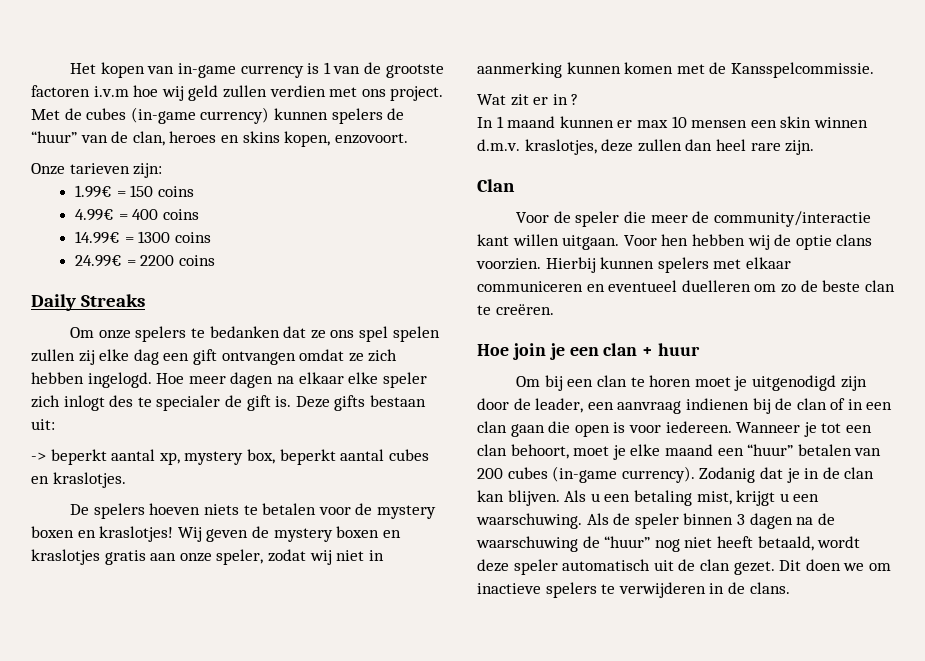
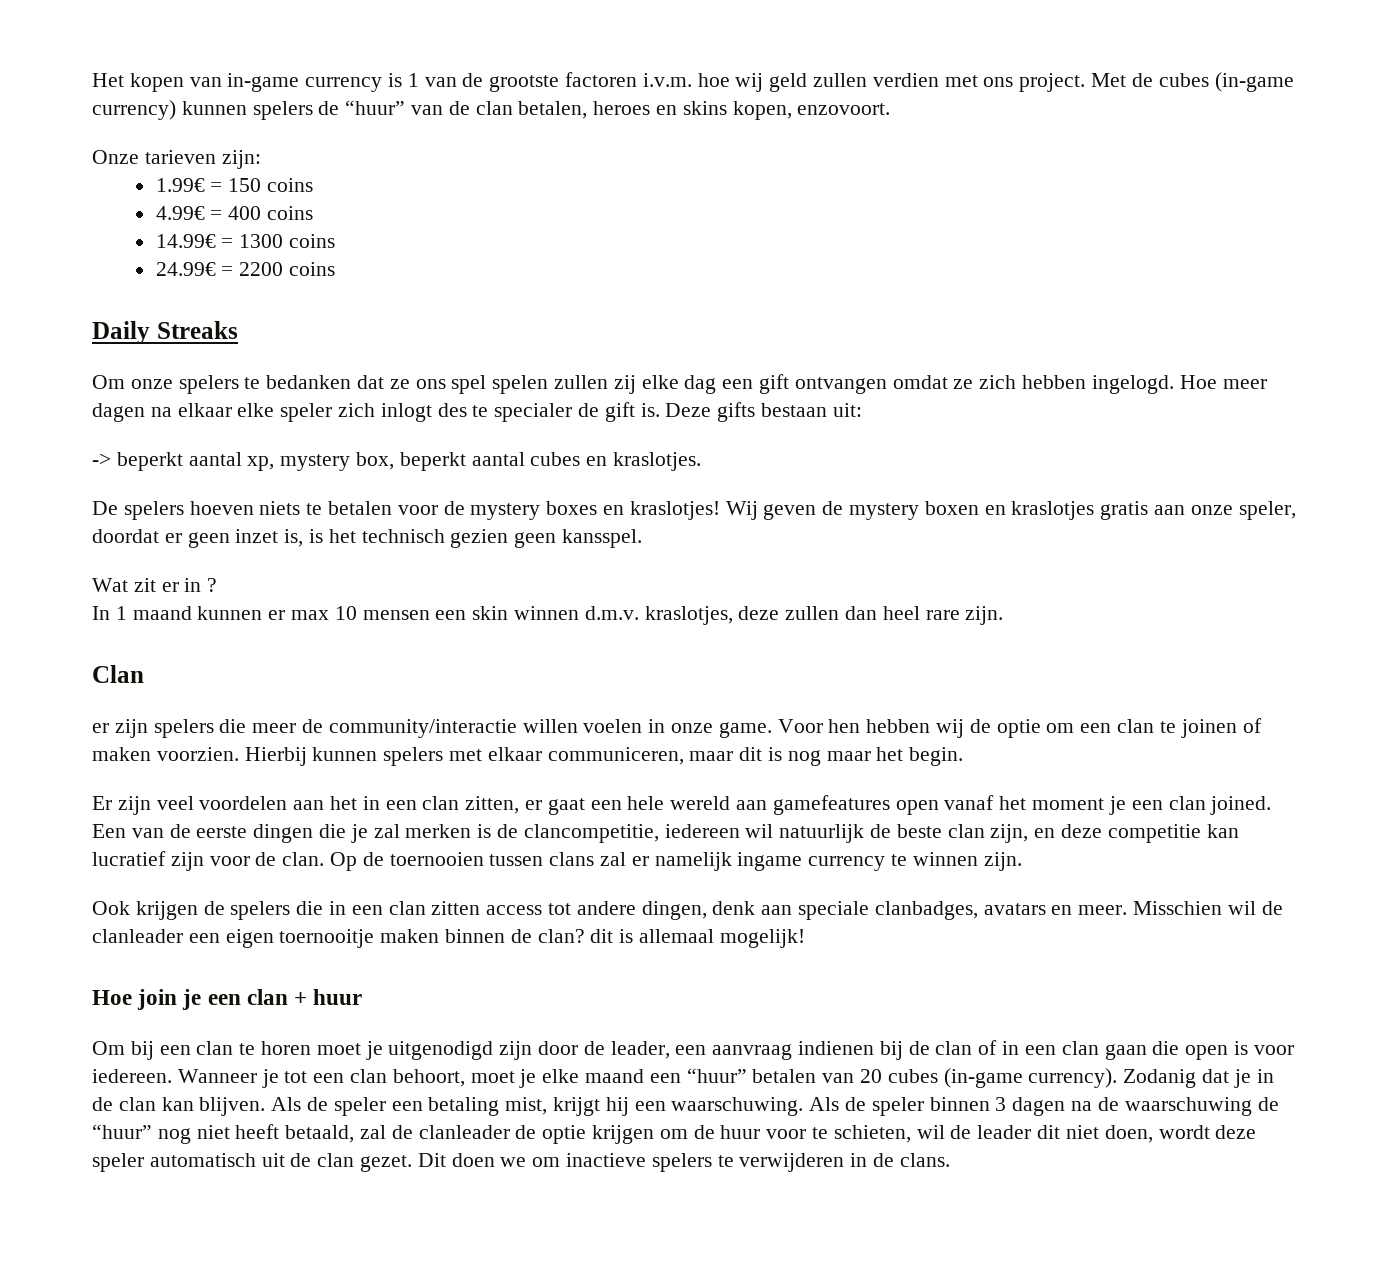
- Het kopen van in-game currency is 1 van de grootste factoren i.v.m hoe wij geld zullen verdien met ons project.
+ Het kopen van in-game currency is 1 van de grootste factoren i.v.m. hoe wij geld zullen verdien met ons project.
- Met de cubes (in-game currency) kunnen spelers de “huur” van de clan, heroes en skins kopen, enzovoort.
+ Met de cubes (in-game currency) kunnen spelers de “huur” van de clan betalen, heroes en skins kopen, enzovoort.
- De spelers hoeven niets te betalen voor de mystery boxen en kraslotjes!
+ De spelers hoeven niets te betalen voor de mystery boxes en kraslotjes!
- Wij geven de mystery boxen en kraslotjes gratis aan onze speler, zodat wij niet in aanmerking kunnen komen met de Kansspelcommissie.
+ Wij geven de mystery boxen en kraslotjes gratis aan onze speler, doordat er geen inzet is, is het technisch gezien geen kansspel.
- Voor de speler die meer de community/interactie kant willen uitgaan.
+ er zijn spelers die meer de community/interactie willen voelen in onze game.
- Voor hen hebben wij de optie clans voorzien.
+ Voor hen hebben wij de optie om een clan te joinen of maken voorzien.
- Hierbij kunnen spelers met elkaar communiceren en eventueel duelleren om zo de beste clan te creëren.
+ Hierbij kunnen spelers met elkaar communiceren, maar dit is nog maar het begin.
+ Er zijn veel voordelen aan het in een clan zitten, er gaat een hele wereld aan gamefeatures open vanaf het moment je een clan joined. Een van de eerste dingen die je zal merken is de clancompetitie, iedereen wil natuurlijk de beste clan zijn, en deze competitie kan lucratief zijn voor de clan. Op de toernooien tussen clans zal er namelijk ingame currency te winnen zijn.
+ Ook krijgen de spelers die in een clan zitten access tot andere dingen, denk aan speciale clanbadges, avatars en meer. Misschien wil de clanleader een eigen toernooitje maken binnen de clan? dit is allemaal mogelijk!
- Wanneer je tot een clan behoort, moet je elke maand een “huur” betalen van 200 cubes (in-game currency).
+ Wanneer je tot een clan behoort, moet je elke maand een “huur” betalen van 20 cubes (in-game currency).
- Als u een betaling mist, krijgt u een waarschuwing.
+ Als de speler een betaling mist, krijgt hij een waarschuwing.
- Als de speler binnen 3 dagen na de waarschuwing de “huur” nog niet heeft betaald, wordt deze speler automatisch uit de clan gezet.
+ Als de speler binnen 3 dagen na de waarschuwing de “huur” nog niet heeft betaald, zal de clanleader de optie krijgen om de huur voor te schieten, wil de leader dit niet doen, wordt deze speler automatisch uit de clan gezet.

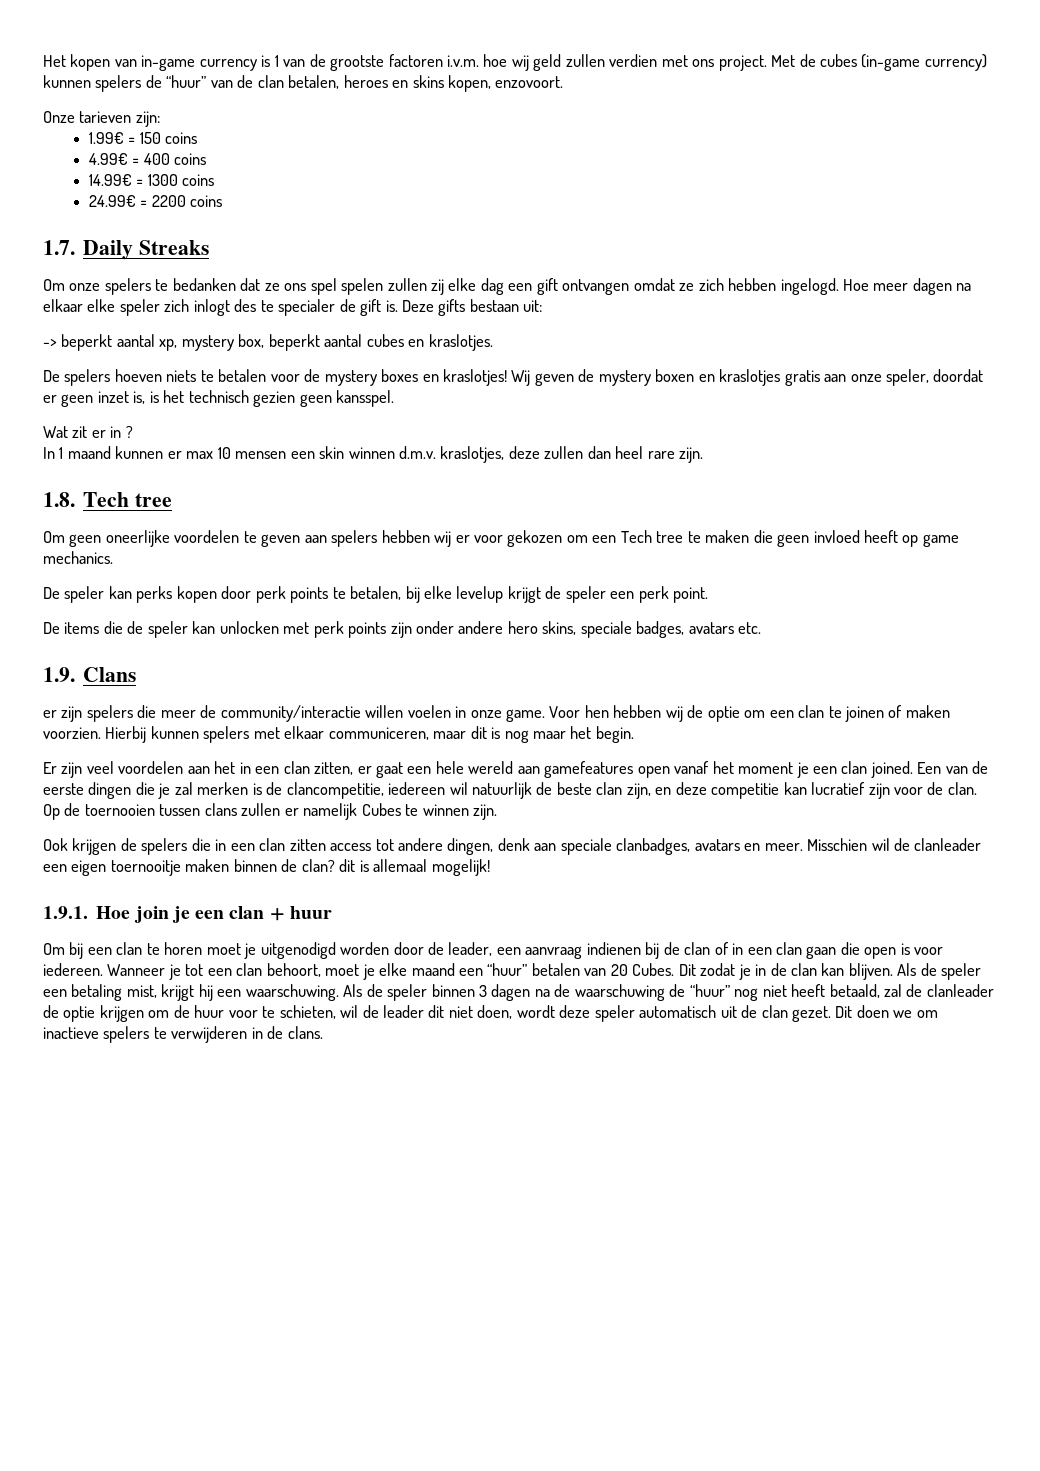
- Daily Streaks
+ 1.7. Daily Streaks
- Clan
+ 1.8. Tech tree
+ Om geen oneerlijke voordelen te geven aan spelers hebben wij er voor gekozen om een Tech tree te maken die geen invloed heeft op game mechanics.
+ De speler kan perks kopen door perk points te betalen, bij elke levelup krijgt de speler een perk point.
+ De items die de speler kan unlocken met perk points zijn onder andere hero skins, speciale badges, avatars etc.
+ 1.9. Clans
- Op de toernooien tussen clans zal er namelijk ingame currency te winnen zijn.
+ Op de toernooien tussen clans zullen er namelijk Cubes te winnen zijn.
- Hoe join je een clan + huur
+ 1.9.1. Hoe join je een clan + huur
- Om bij een clan te horen moet je uitgenodigd zijn door de leader, een aanvraag indienen bij de clan of in een clan gaan die open is voor iedereen.
+ Om bij een clan te horen moet je uitgenodigd worden door de leader, een aanvraag indienen bij de clan of in een clan gaan die open is voor iedereen.
- Wanneer je tot een clan behoort, moet je elke maand een “huur” betalen van 20 cubes (in-game currency). Zodanig dat je in de clan kan blijven.
+ Wanneer je tot een clan behoort, moet je elke maand een “huur” betalen van 20 Cubes. Dit zodat je in de clan kan blijven.

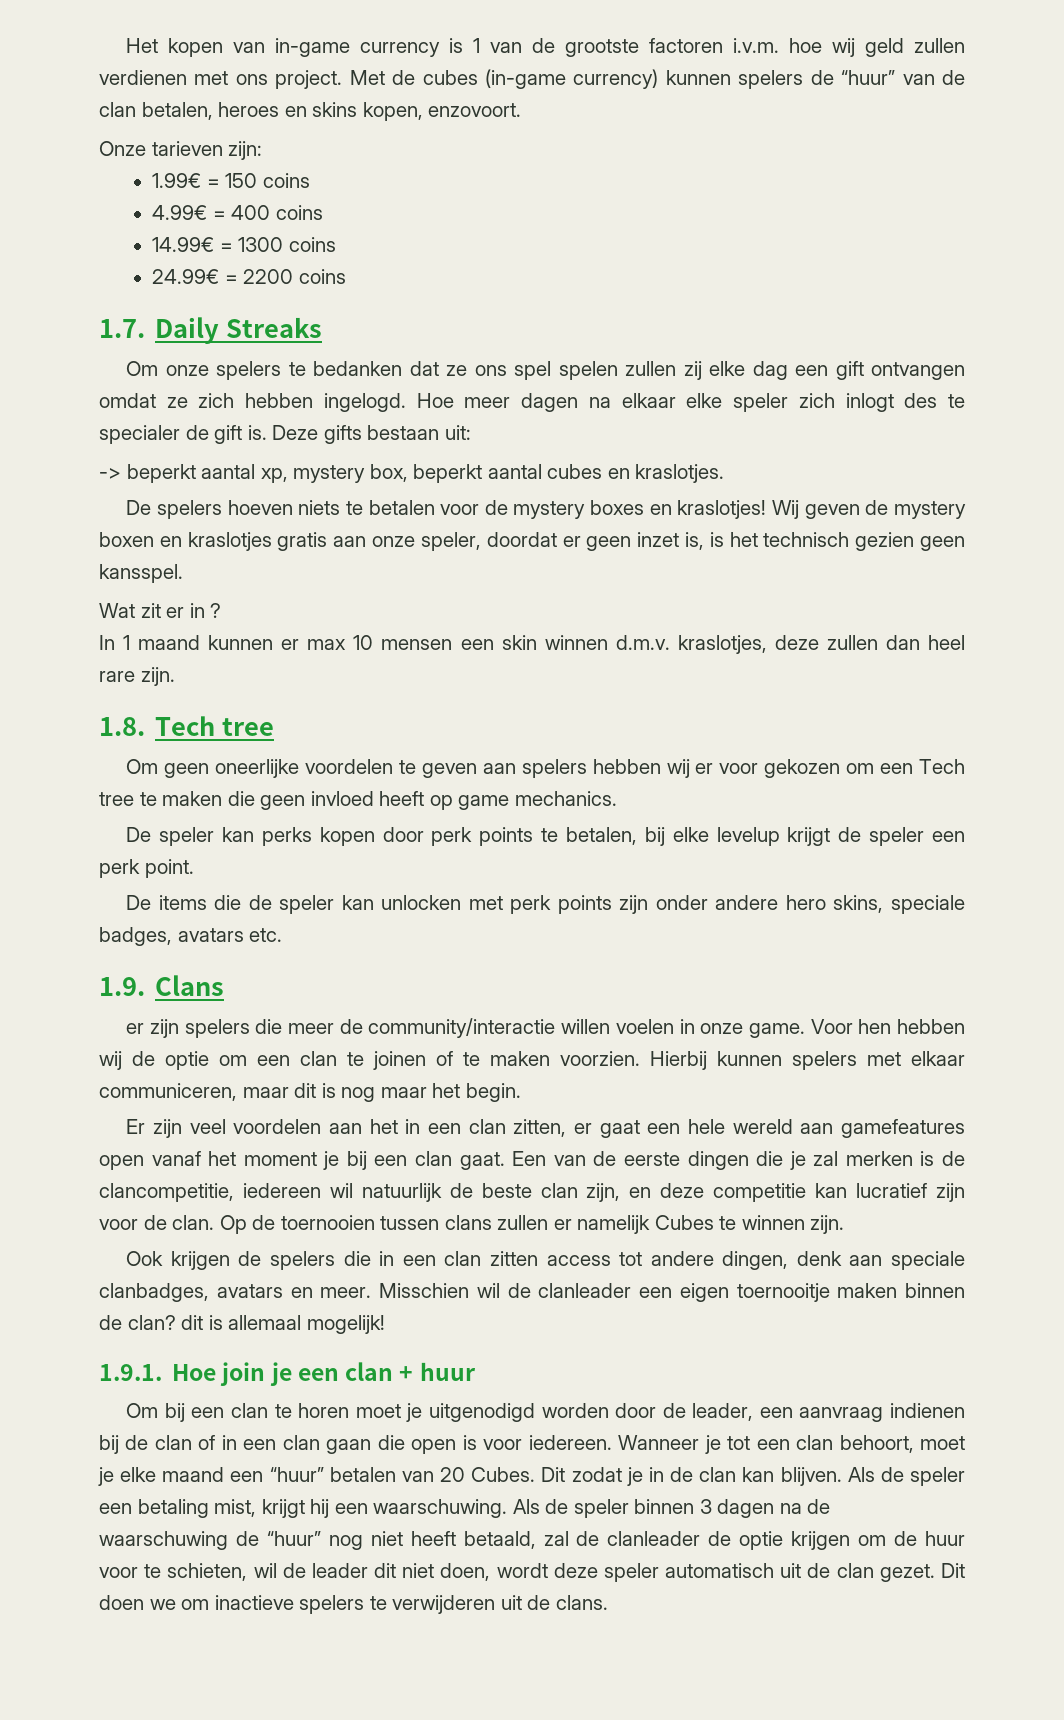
- Het kopen van in-game currency is 1 van de grootste factoren i.v.m. hoe wij geld zullen verdien met ons project.
+ Het kopen van in-game currency is 1 van de grootste factoren i.v.m. hoe wij geld zullen verdienen met ons project.
- Voor hen hebben wij de optie om een clan te joinen of maken voorzien.
+ Voor hen hebben wij de optie om een clan te joinen of te maken voorzien.
- Er zijn veel voordelen aan het in een clan zitten, er gaat een hele wereld aan gamefeatures open vanaf het moment je een clan joined.
+ Er zijn veel voordelen aan het in een clan zitten, er gaat een hele wereld aan gamefeatures open vanaf het moment je bij een clan gaat.
- Dit doen we om inactieve spelers te verwijderen in de clans.
+ Dit doen we om inactieve spelers te verwijderen uit de clans.

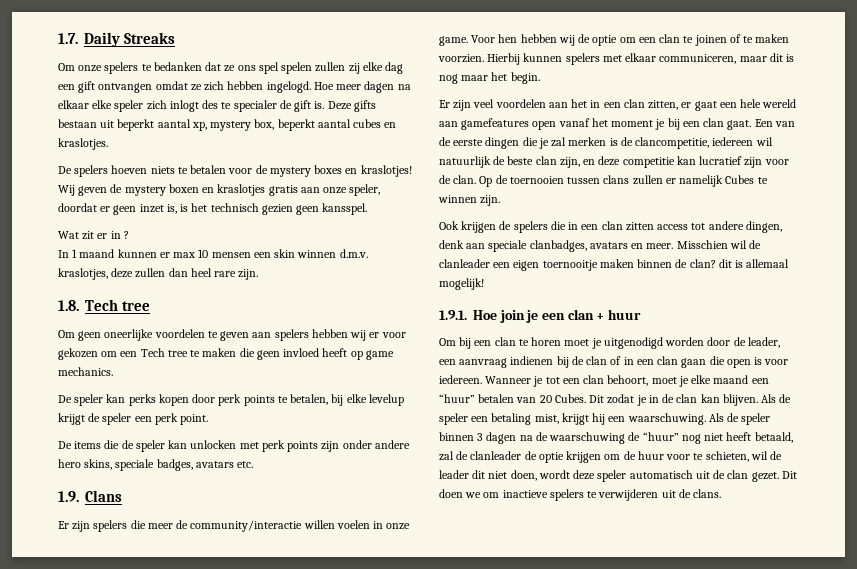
- Het kopen van in-game currency is 1 van de grootste factoren i.v.m. hoe wij geld zullen verdienen met ons project. Met de cubes (in-game currency) kunnen spelers de “huur” van de clan betalen, heroes en skins kopen, enzovoort.
- Onze tarieven zijn:
- 1.99€ = 150 coins
- 4.99€ = 400 coins
- 14.99€ = 1300 coins
- 24.99€ = 2200 coins
- Deze gifts bestaan uit:
- -> beperkt aantal xp, mystery box, beperkt aantal cubes en kraslotjes.
+ Deze gifts bestaan uit beperkt aantal xp, mystery box, beperkt aantal cubes en kraslotjes.
- er zijn spelers die meer de community/interactie willen voelen in onze game.
+ Er zijn spelers die meer de community/interactie willen voelen in onze game.

